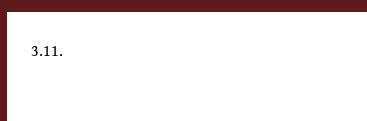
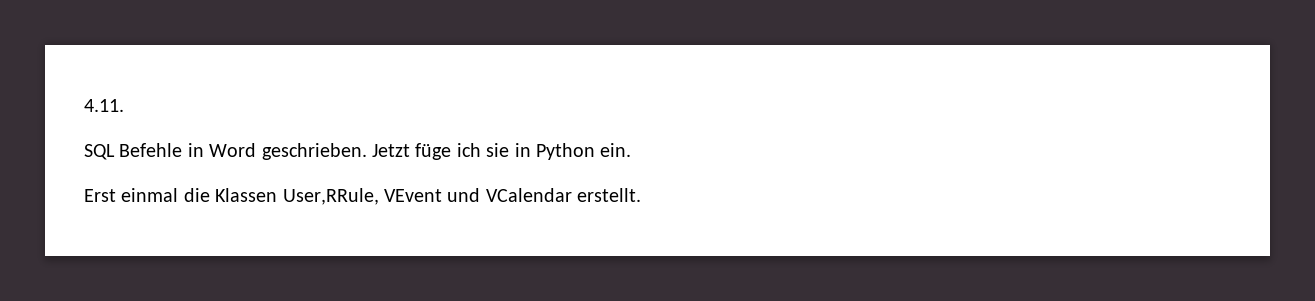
- 3.11.
+ 4.11.
+ SQL Befehle in Word geschrieben. Jetzt füge ich sie in Python ein.
+ Erst einmal die Klassen User,RRule, VEvent und VCalendar erstellt.

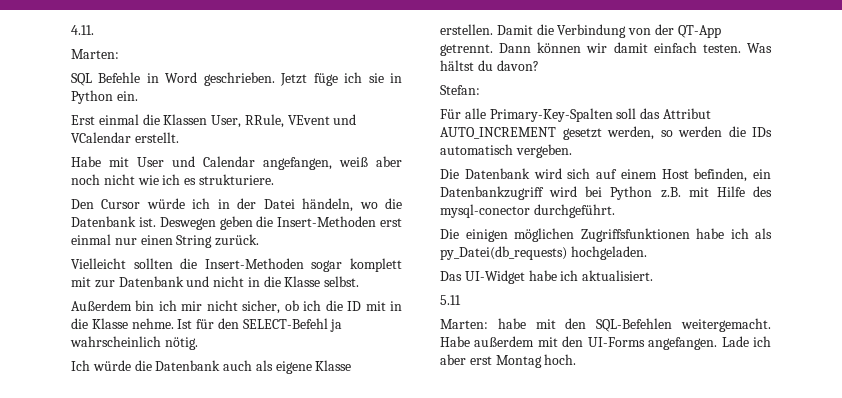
  4.11.
+ Marten:
- Erst einmal die Klassen User,RRule, VEvent und VCalendar erstellt.
+ Erst einmal die Klassen User, RRule, VEvent und VCalendar erstellt.
+ Habe mit User und Calendar angefangen, weiß aber noch nicht wie ich es strukturiere.
+ Den Cursor würde ich in der Datei händeln, wo die Datenbank ist. Deswegen geben die Insert-Methoden erst einmal nur einen String zurück.
+ Vielleicht sollten die Insert-Methoden sogar komplett mit zur Datenbank und nicht in die Klasse selbst.
+ Außerdem bin ich mir nicht sicher, ob ich die ID mit in die Klasse nehme. Ist für den SELECT-Befehl ja wahrscheinlich nötig.
+ Ich würde die Datenbank auch als eigene Klasse erstellen. Damit die Verbindung von der QT-App getrennt. Dann können wir damit einfach testen. Was hältst du davon?
+ Stefan:
+ Für alle Primary-Key-Spalten soll das Attribut AUTO_INCREMENT gesetzt werden, so werden die IDs automatisch vergeben.
+ Die Datenbank wird sich auf einem Host befinden, ein Datenbankzugriff wird bei Python z.B. mit Hilfe des mysql-conector durchgeführt.
+ Die einigen möglichen Zugriffsfunktionen habe ich als py_Datei(db_requests) hochgeladen.
+ Das UI-Widget habe ich aktualisiert.
+ 5.11
+ Marten: habe mit den SQL-Befehlen weitergemacht. Habe außerdem mit den UI-Forms angefangen. Lade ich aber erst Montag hoch.

